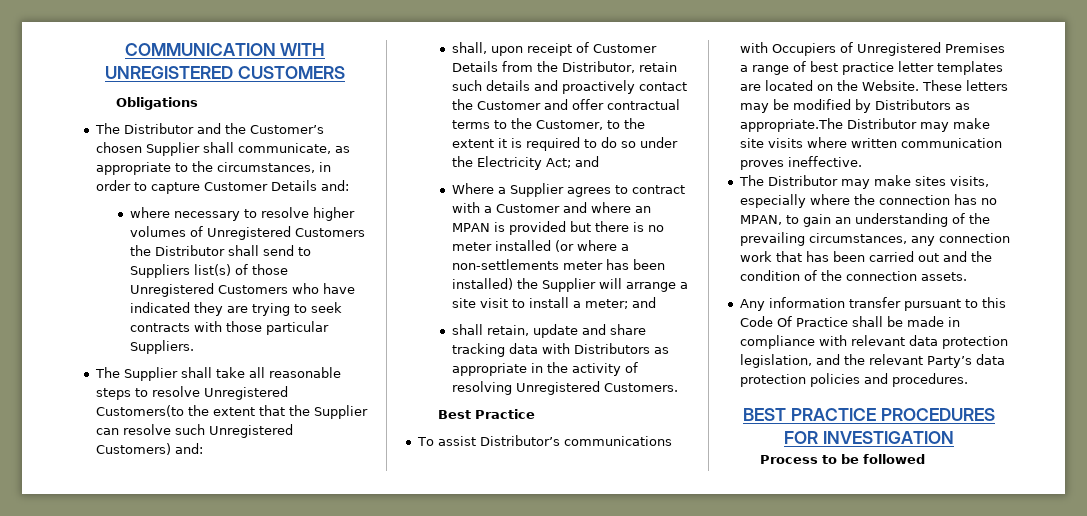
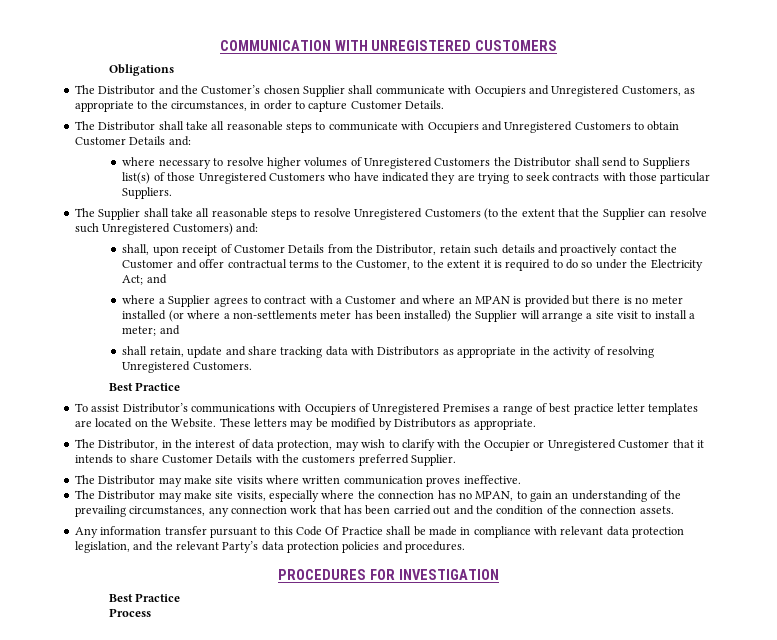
- The Distributor and the Customer’s chosen Supplier shall communicate, as appropriate to the circumstances, in order to capture Customer Details and:
+ The Distributor and the Customer’s chosen Supplier shall communicate with Occupiers and Unregistered Customers, as appropriate to the circumstances, in order to capture Customer Details.
+ The Distributor shall take all reasonable steps to communicate with Occupiers and Unregistered Customers to obtain Customer Details and:
- The Supplier shall take all reasonable steps to resolve Unregistered Customers(to the extent that the Supplier can resolve such Unregistered Customers) and:
+ The Supplier shall take all reasonable steps to resolve Unregistered Customers (to the extent that the Supplier can resolve such Unregistered Customers) and:
- Where a Supplier agrees to contract with a Customer and where an MPAN is provided but there is no meter installed (or where a non-settlements meter has been installed) the Supplier will arrange a site visit to install a meter; and
+ where a Supplier agrees to contract with a Customer and where an MPAN is provided but there is no meter installed (or where a non-settlements meter has been installed) the Supplier will arrange a site visit to install a meter; and
- These letters may be modified by Distributors as appropriate.The Distributor may make site visits where written communication proves ineffective.
+ These letters may be modified by Distributors as appropriate.
+ The Distributor, in the interest of data protection, may wish to clarify with the Occupier or Unregistered Customer that it intends to share Customer Details with the customers preferred Supplier.
+ The Distributor may make site visits where written communication proves ineffective.
- The Distributor may make sites visits, especially where the connection has no MPAN, to gain an understanding of the prevailing circumstances, any connection work that has been carried out and the condition of the connection assets.
+ The Distributor may make site visits, especially where the connection has no MPAN, to gain an understanding of the prevailing circumstances, any connection work that has been carried out and the condition of the connection assets.
- BEST PRACTICE PROCEDURES FOR INVESTIGATION
+ PROCEDURES FOR INVESTIGATION
+ Best Practice
- Process to be followed
+ Process

